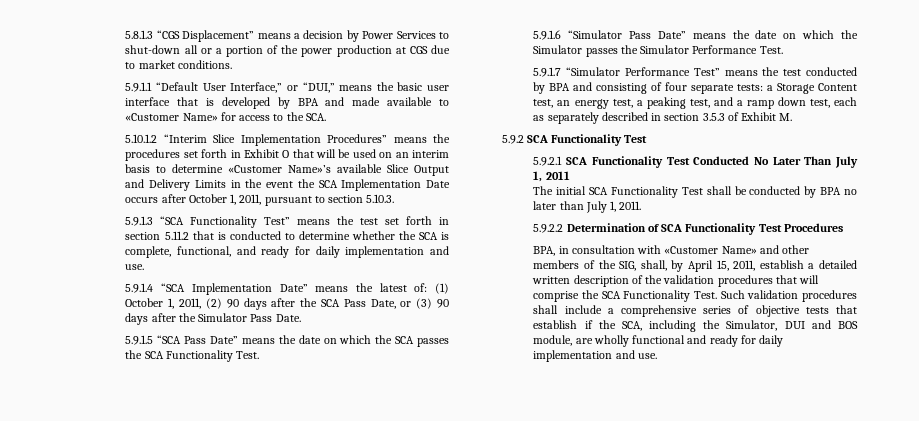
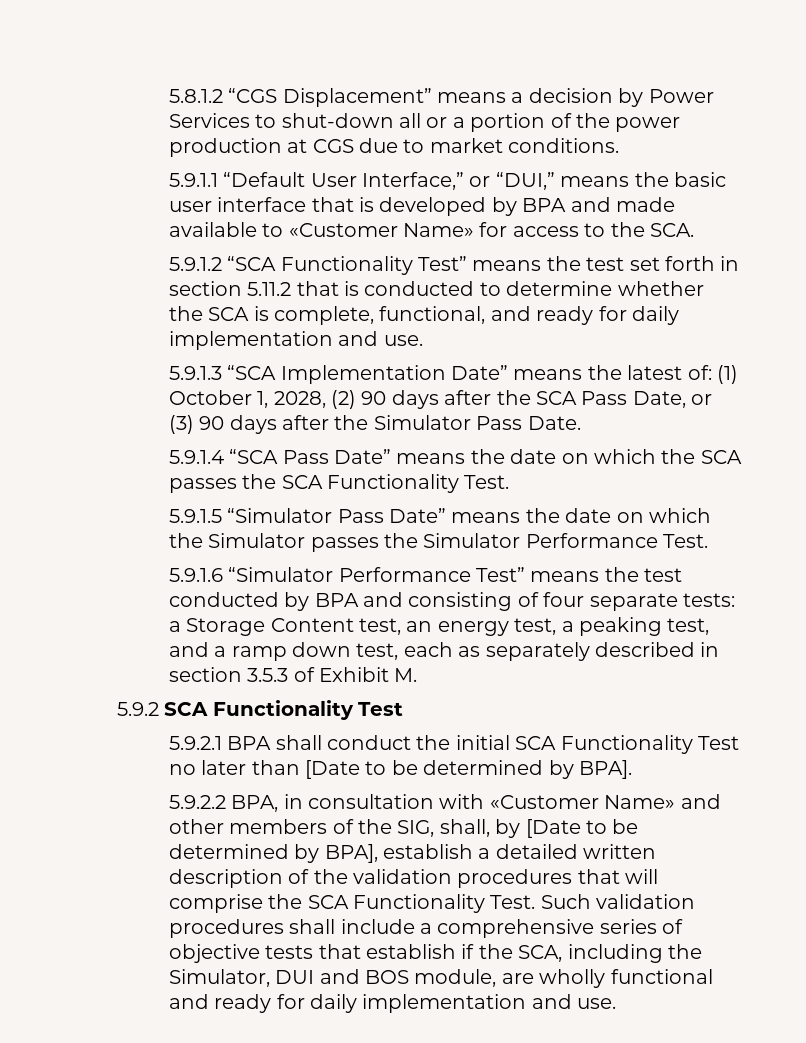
- 5.8.1.3 “CGS Displacement” means a decision by Power Services to shut-down all or a portion of the power production at CGS due to market conditions.
+ 5.8.1.2 “CGS Displacement” means a decision by Power Services to shut-down all or a portion of the power production at CGS due to market conditions.
- 5.10.1.2 “Interim Slice Implementation Procedures” means the procedures set forth in Exhibit O that will be used on an interim basis to determine «Customer Name»’s available Slice Output and Delivery Limits in the event the SCA Implementation Date occurs after October 1, 2011, pursuant to section 5.10.3.
- 5.9.1.3 “SCA Functionality Test” means the test set forth in section 5.11.2 that is conducted to determine whether the SCA is complete, functional, and ready for daily implementation and use.
+ 5.9.1.2 “SCA Functionality Test” means the test set forth in section 5.11.2 that is conducted to determine whether the SCA is complete, functional, and ready for daily implementation and use.
- 5.9.1.4 “SCA Implementation Date” means the latest of: (1) October 1, 2011, (2) 90 days after the SCA Pass Date, or (3) 90 days after the Simulator Pass Date.
+ 5.9.1.3 “SCA Implementation Date” means the latest of: (1) October 1, 2028, (2) 90 days after the SCA Pass Date, or (3) 90 days after the Simulator Pass Date.
- 5.9.1.5 “SCA Pass Date” means the date on which the SCA passes the SCA Functionality Test.
+ 5.9.1.4 “SCA Pass Date” means the date on which the SCA passes the SCA Functionality Test.
- 5.9.1.6 “Simulator Pass Date” means the date on which the Simulator passes the Simulator Performance Test.
+ 5.9.1.5 “Simulator Pass Date” means the date on which the Simulator passes the Simulator Performance Test.
- 5.9.1.7 “Simulator Performance Test” means the test conducted by BPA and consisting of four separate tests: a Storage Content test, an energy test, a peaking test, and a ramp down test, each as separately described in section 3.5.3 of Exhibit M.
+ 5.9.1.6 “Simulator Performance Test” means the test conducted by BPA and consisting of four separate tests: a Storage Content test, an energy test, a peaking test, and a ramp down test, each as separately described in section 3.5.3 of Exhibit M.
- 5.9.2.1 SCA Functionality Test Conducted No Later Than July 1, 2011
- The initial SCA Functionality Test shall be conducted by BPA no later than July 1, 2011.
- 5.9.2.2 Determination of SCA Functionality Test Procedures
- BPA, in consultation with «Customer Name» and other members of the SIG, shall, by April 15, 2011, establish a detailed written description of the validation procedures that will comprise the SCA Functionality Test.
+ 5.9.2.1 BPA shall conduct the initial SCA Functionality Test no later than [Date to be determined by BPA].
+ 5.9.2.2 BPA, in consultation with «Customer Name» and other members of the SIG, shall, by [Date to be determined by BPA], establish a detailed written description of the validation procedures that will comprise the SCA Functionality Test.

